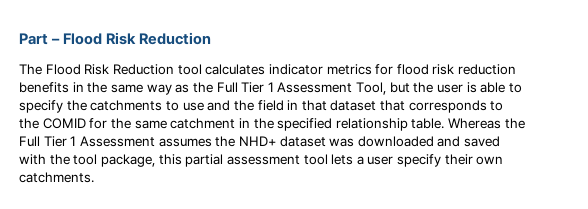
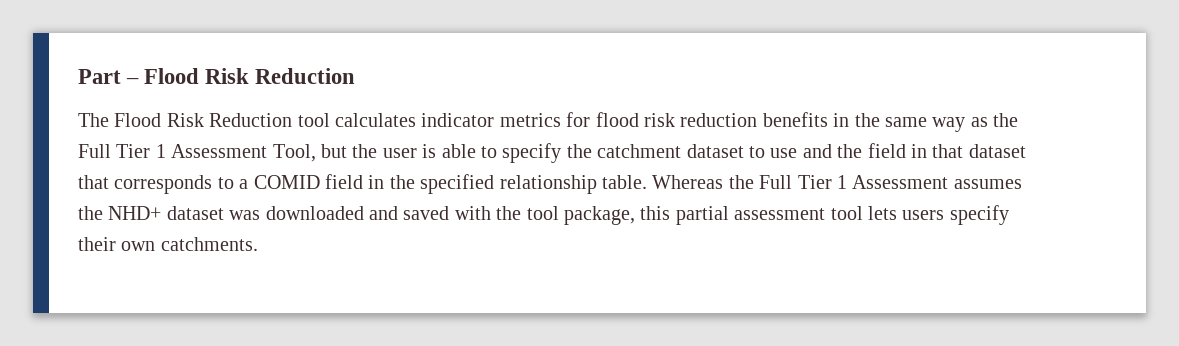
- The Flood Risk Reduction tool calculates indicator metrics for flood risk reduction benefits in the same way as the Full Tier 1 Assessment Tool, but the user is able to specify the catchments to use and the field in that dataset that corresponds to the COMID for the same catchment in the specified relationship table.
+ The Flood Risk Reduction tool calculates indicator metrics for flood risk reduction benefits in the same way as the Full Tier 1 Assessment Tool, but the user is able to specify the catchment dataset to use and the field in that dataset that corresponds to a COMID field in the specified relationship table.
- Whereas the Full Tier 1 Assessment assumes the NHD+ dataset was downloaded and saved with the tool package, this partial assessment tool lets a user specify their own catchments.
+ Whereas the Full Tier 1 Assessment assumes the NHD+ dataset was downloaded and saved with the tool package, this partial assessment tool lets users specify their own catchments.

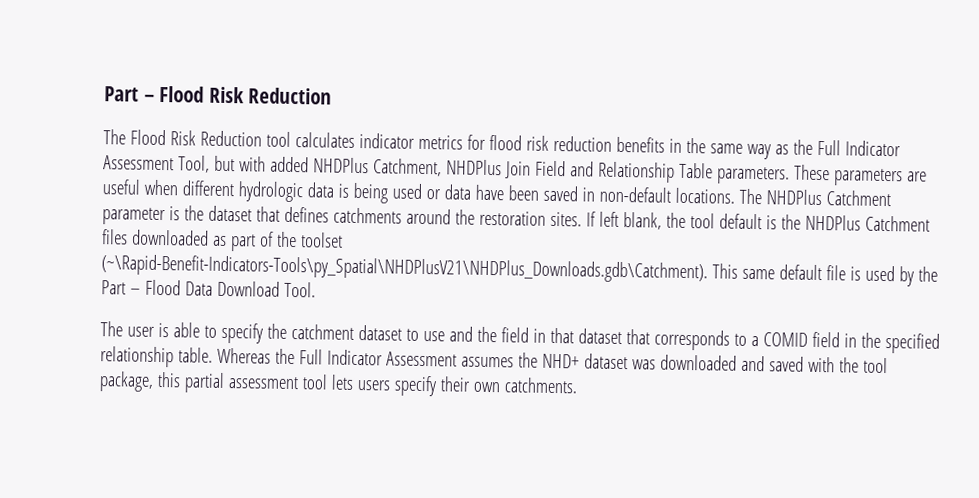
- The Flood Risk Reduction tool calculates indicator metrics for flood risk reduction benefits in the same way as the Full Tier 1 Assessment Tool, but the user is able to specify the catchment dataset to use and the field in that dataset that corresponds to a COMID field in the specified relationship table.
+ The Flood Risk Reduction tool calculates indicator metrics for flood risk reduction benefits in the same way as the Full Indicator Assessment Tool, but with added NHDPlus Catchment, NHDPlus Join Field and Relationship Table parameters. These parameters are useful when different hydrologic data is being used or data have been saved in non-default locations. The NHDPlus Catchment parameter is the dataset that defines catchments around the restoration sites. If left blank, the tool default is the NHDPlus Catchment files downloaded as part of the toolset (~\Rapid-Benefit-Indicators-Tools\py_Spatial\NHDPlusV21\NHDPlus_Downloads.gdb\Catchment). This same default file is used by the Part – Flood Data Download Tool.
+ The user is able to specify the catchment dataset to use and the field in that dataset that corresponds to a COMID field in the specified relationship table.
- Whereas the Full Tier 1 Assessment assumes the NHD+ dataset was downloaded and saved with the tool package, this partial assessment tool lets users specify their own catchments.
+ Whereas the Full Indicator Assessment assumes the NHD+ dataset was downloaded and saved with the tool package, this partial assessment tool lets users specify their own catchments.

